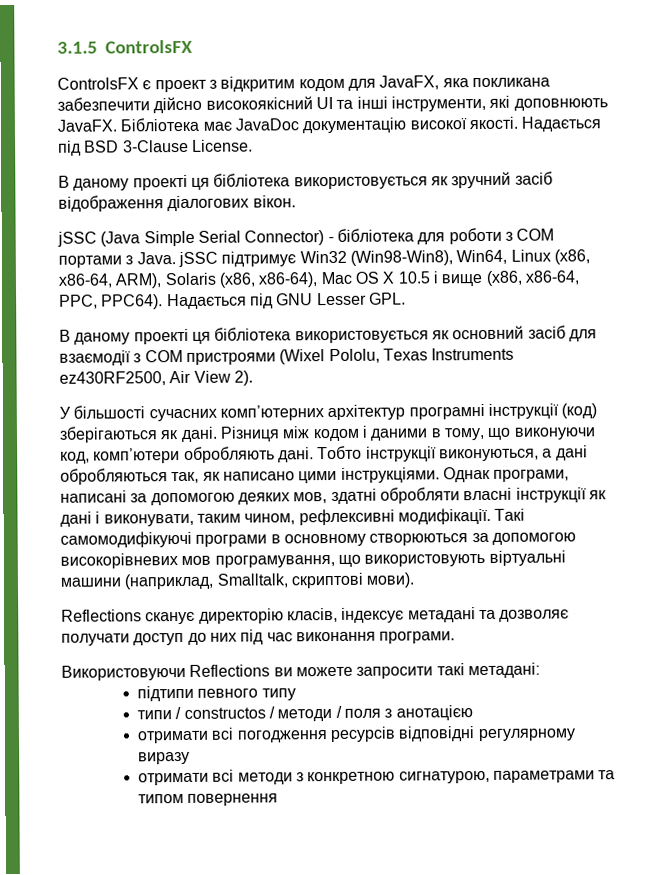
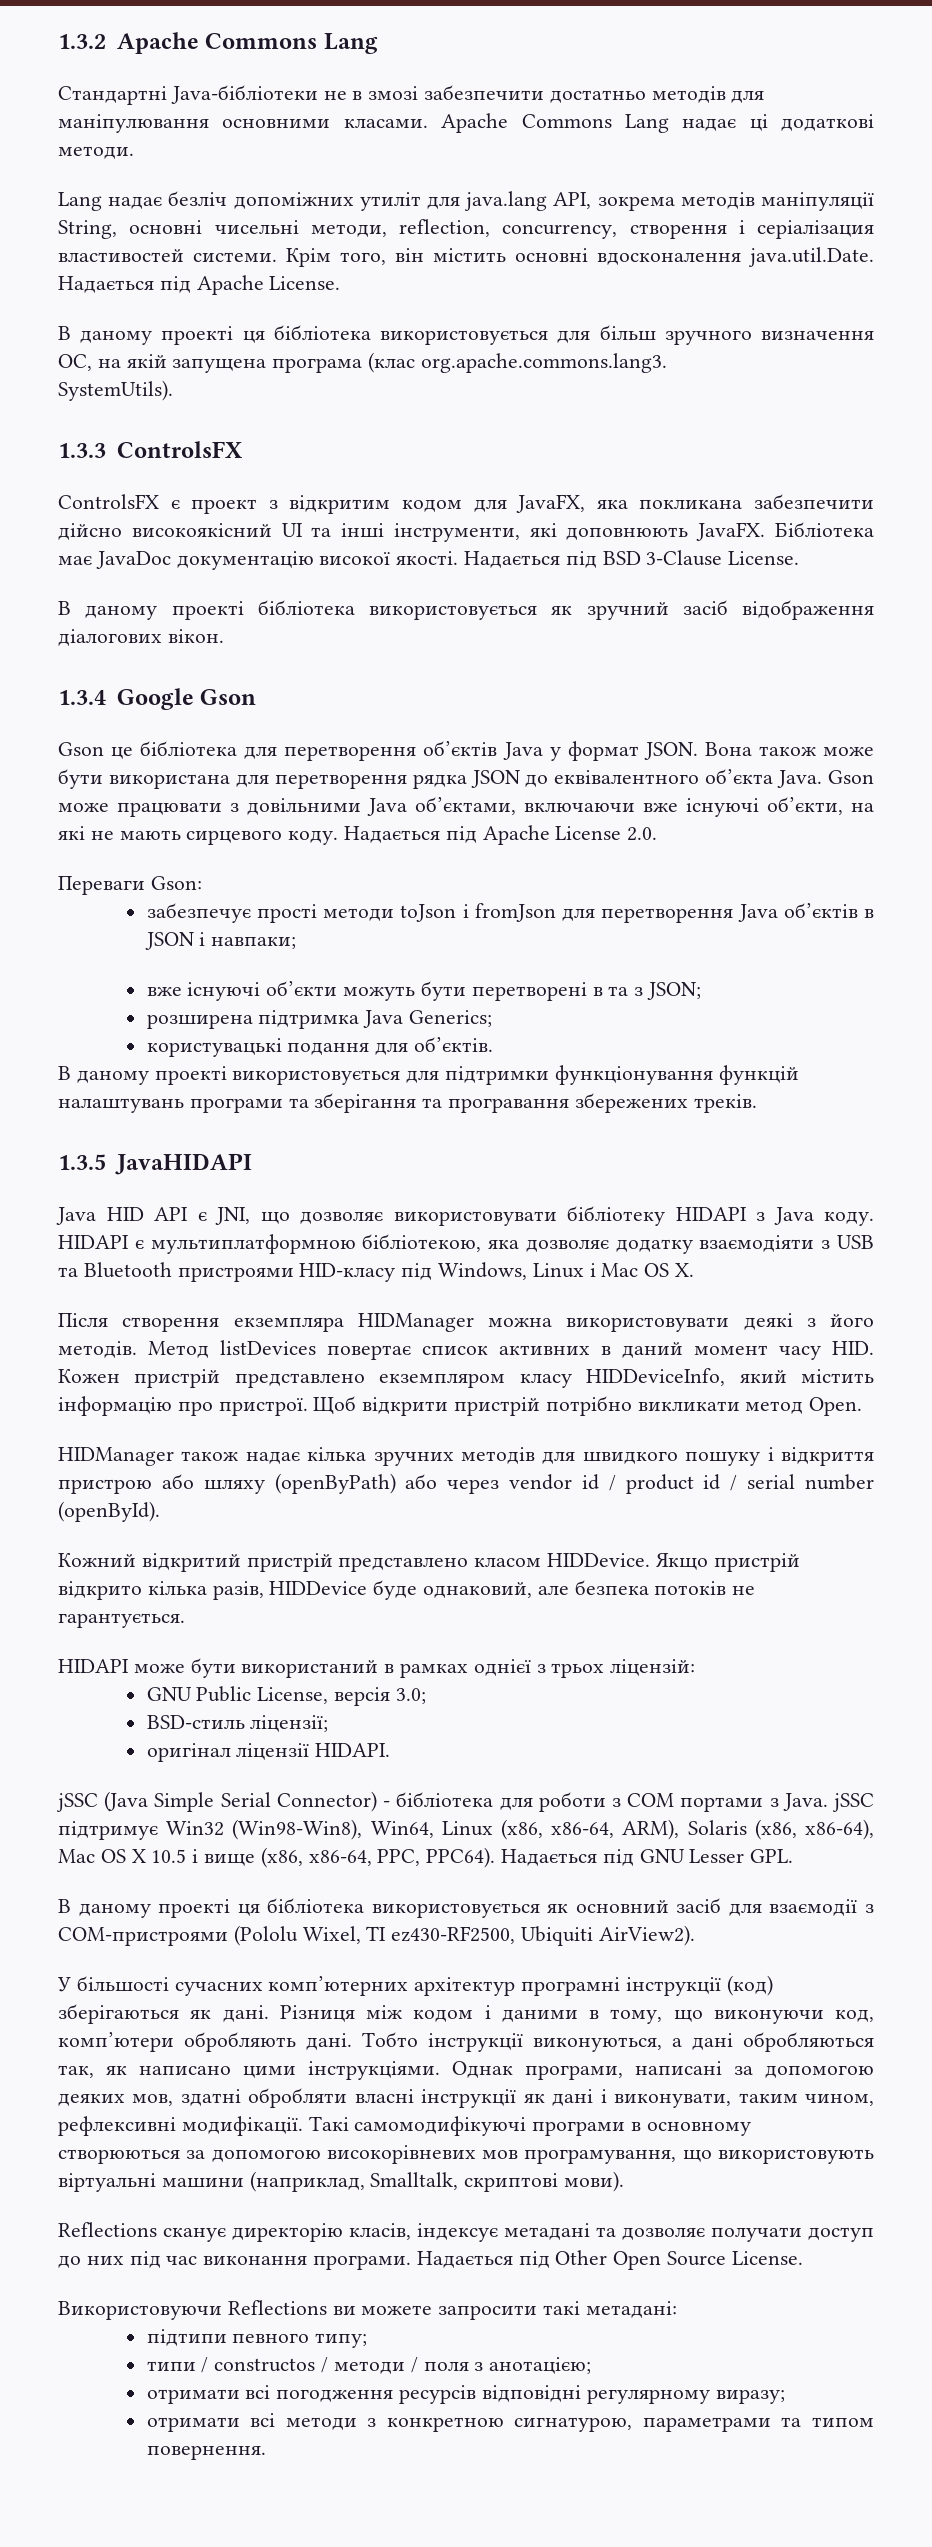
- 3.1.5 ControlsFX
+ 1.3.2 Apache Commons Lang
+ Стандартні Java-бібліотеки не в змозі забезпечити достатньо методів для маніпулювання основними класами. Apache Commons Lang надає ці додаткові методи.
+ Lang надає безліч допоміжних утиліт для java.lang API, зокрема методів маніпуляції String, основні чисельні методи, reflection, concurrency, створення і серіалізация властивостей системи. Крім того, він містить основні вдосконалення java.util.Date. Надається під Apache License.
+ В даному проекті ця бібліотека використовується для більш зручного визначення ОС, на якій запущена програма (клас org.apache.commons.lang3.
+ SystemUtils).
+ 1.3.3 ControlsFX
- В даному проекті ця бібліотека використовується як зручний засіб відображення діалогових вікон.
+ В даному проекті бібліотека використовується як зручний засіб відображення діалогових вікон.
+ 1.3.4 Google Gson
+ Gson це бібліотека для перетворення об’єктів Java у формат JSON. Вона також може бути використана для перетворення рядка JSON до еквівалентного об’єкта Java. Gson може працювати з довільними Java об’єктами, включаючи вже існуючі об’єкти, на які не мають сирцевого коду. Надається під Apache License 2.0.
+ Переваги Gson:
+ забезпечує прості методи toJson і fromJson для перетворення Java об’єктів в JSON і навпаки;
+ вже існуючі об’єкти можуть бути перетворені в та з JSON;
+ розширена підтримка Java Generics;
+ користувацькі подання для об’єктів.
+ В даному проекті використовується для підтримки функціонування функцій налаштувань програми та зберігання та програвання збережених треків.
+ 1.3.5 JavaHIDAPI
+ Java HID API є JNI, що дозволяє використовувати бібліотеку HIDAPI з Java коду. HIDAPI є мультиплатформною бібліотекою, яка дозволяє додатку взаємодіяти з USB та Bluetooth пристроями HID-класу під Windows, Linux і Mac OS X.
+ Після створення екземпляра HIDManager можна використовувати деякі з його методів. Метод listDevices повертає список активних в даний момент часу HID. Кожен пристрій представлено екземпляром класу HIDDeviceInfo, який містить інформацію про пристрої. Щоб відкрити пристрій потрібно викликати метод Open.
+ HIDManager також надає кілька зручних методів для швидкого пошуку і відкриття пристрою або шляху (openByPath) або через vendor id / product id / serial number (openById).
+ Кожний відкритий пристрій представлено класом HIDDevice. Якщо пристрій відкрито кілька разів, HIDDevice буде однаковий, але безпека потоків не гарантується.
+ HIDAPI може бути використаний в рамках однієї з трьох ліцензій:
+ GNU Public License, версія 3.0;
+ BSD-стиль ліцензії;
+ оригінал ліцензії HIDAPI.
- В даному проекті ця бібліотека використовується як основний засіб для взаємодії з COM пристроями (Wixel Pololu, Texas Instruments ez430RF2500, Air View 2).
+ В даному проекті ця бібліотека використовується як основний засіб для взаємодії з COM-пристроями (Pololu Wixel, TI ez430-RF2500, Ubiquiti AirView2).
+ Надається під Other Open Source License.
- підтипи певного типу
+ підтипи певного типу;
- типи / constructos / методи / поля з анотацією
+ типи / constructos / методи / поля з анотацією;
- отримати всі погодження ресурсів відповідні регулярному виразу
+ отримати всі погодження ресурсів відповідні регулярному виразу;
- отримати всі методи з конкретною сигнатурою, параметрами та типом повернення
+ отримати всі методи з конкретною сигнатурою, параметрами та типом повернення.

